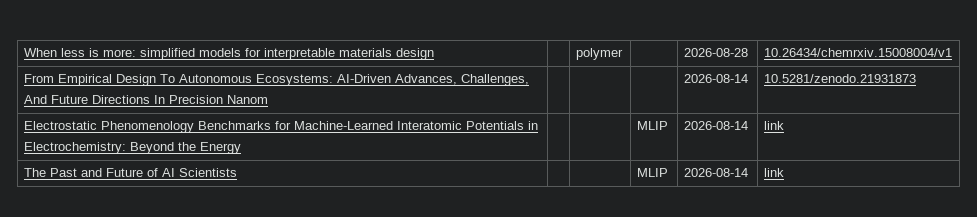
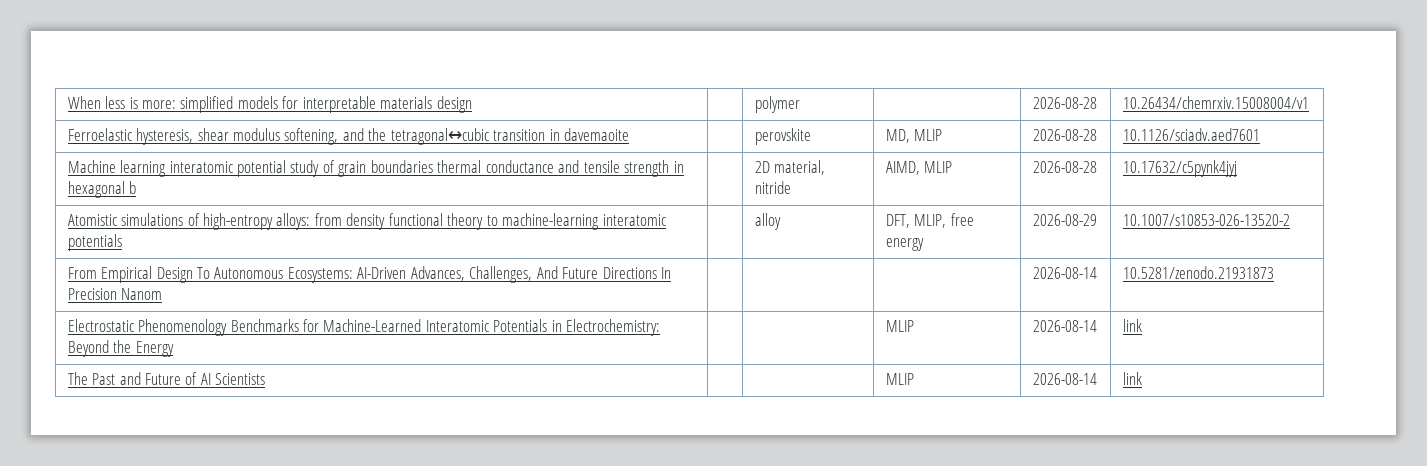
+ Ferroelastic hysteresis, shear modulus softening, and the tetragonal↔cubic transition in davemaoite | | perovskite | MD, MLIP | 2026-08-28 | 10.1126/sciadv.aed7601
+ Machine learning interatomic potential study of grain boundaries thermal conductance and tensile strength in hexagonal b | | 2D material, nitride | AIMD, MLIP | 2026-08-28 | 10.17632/c5pynk4jyj
+ Atomistic simulations of high-entropy alloys: from density functional theory to machine-learning interatomic potentials | | alloy | DFT, MLIP, free energy | 2026-08-29 | 10.1007/s10853-026-13520-2

